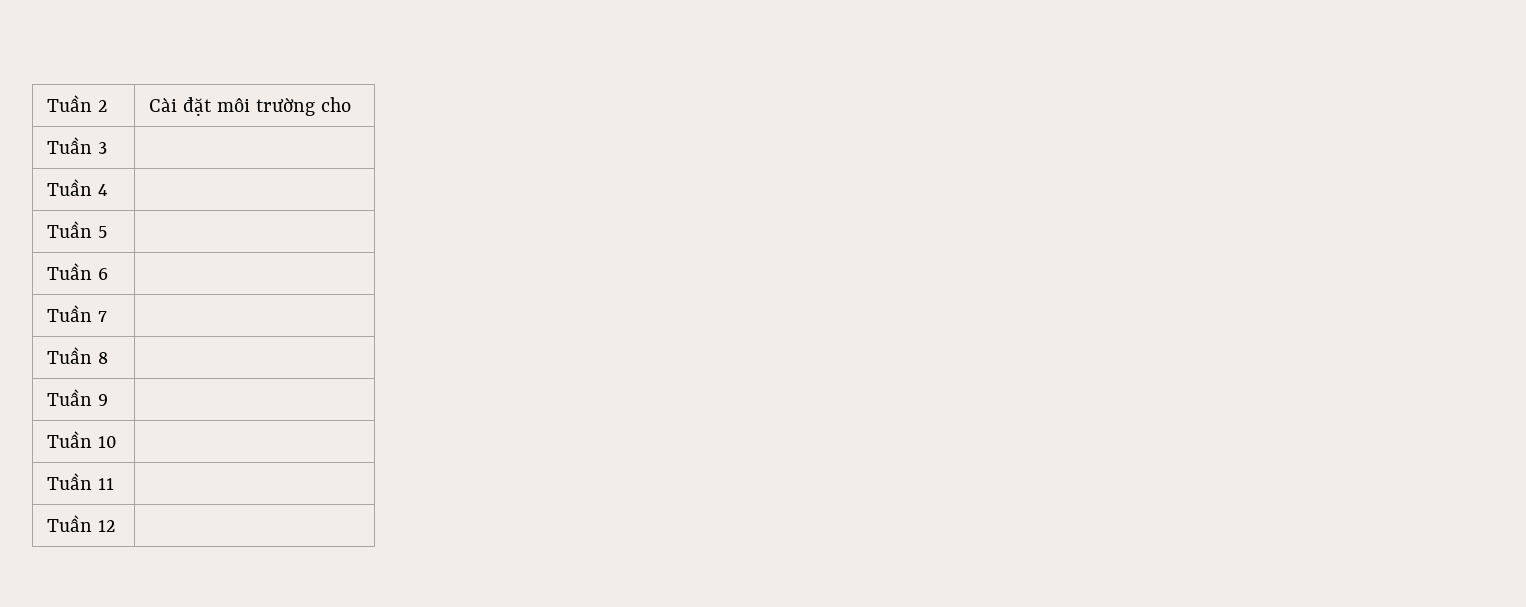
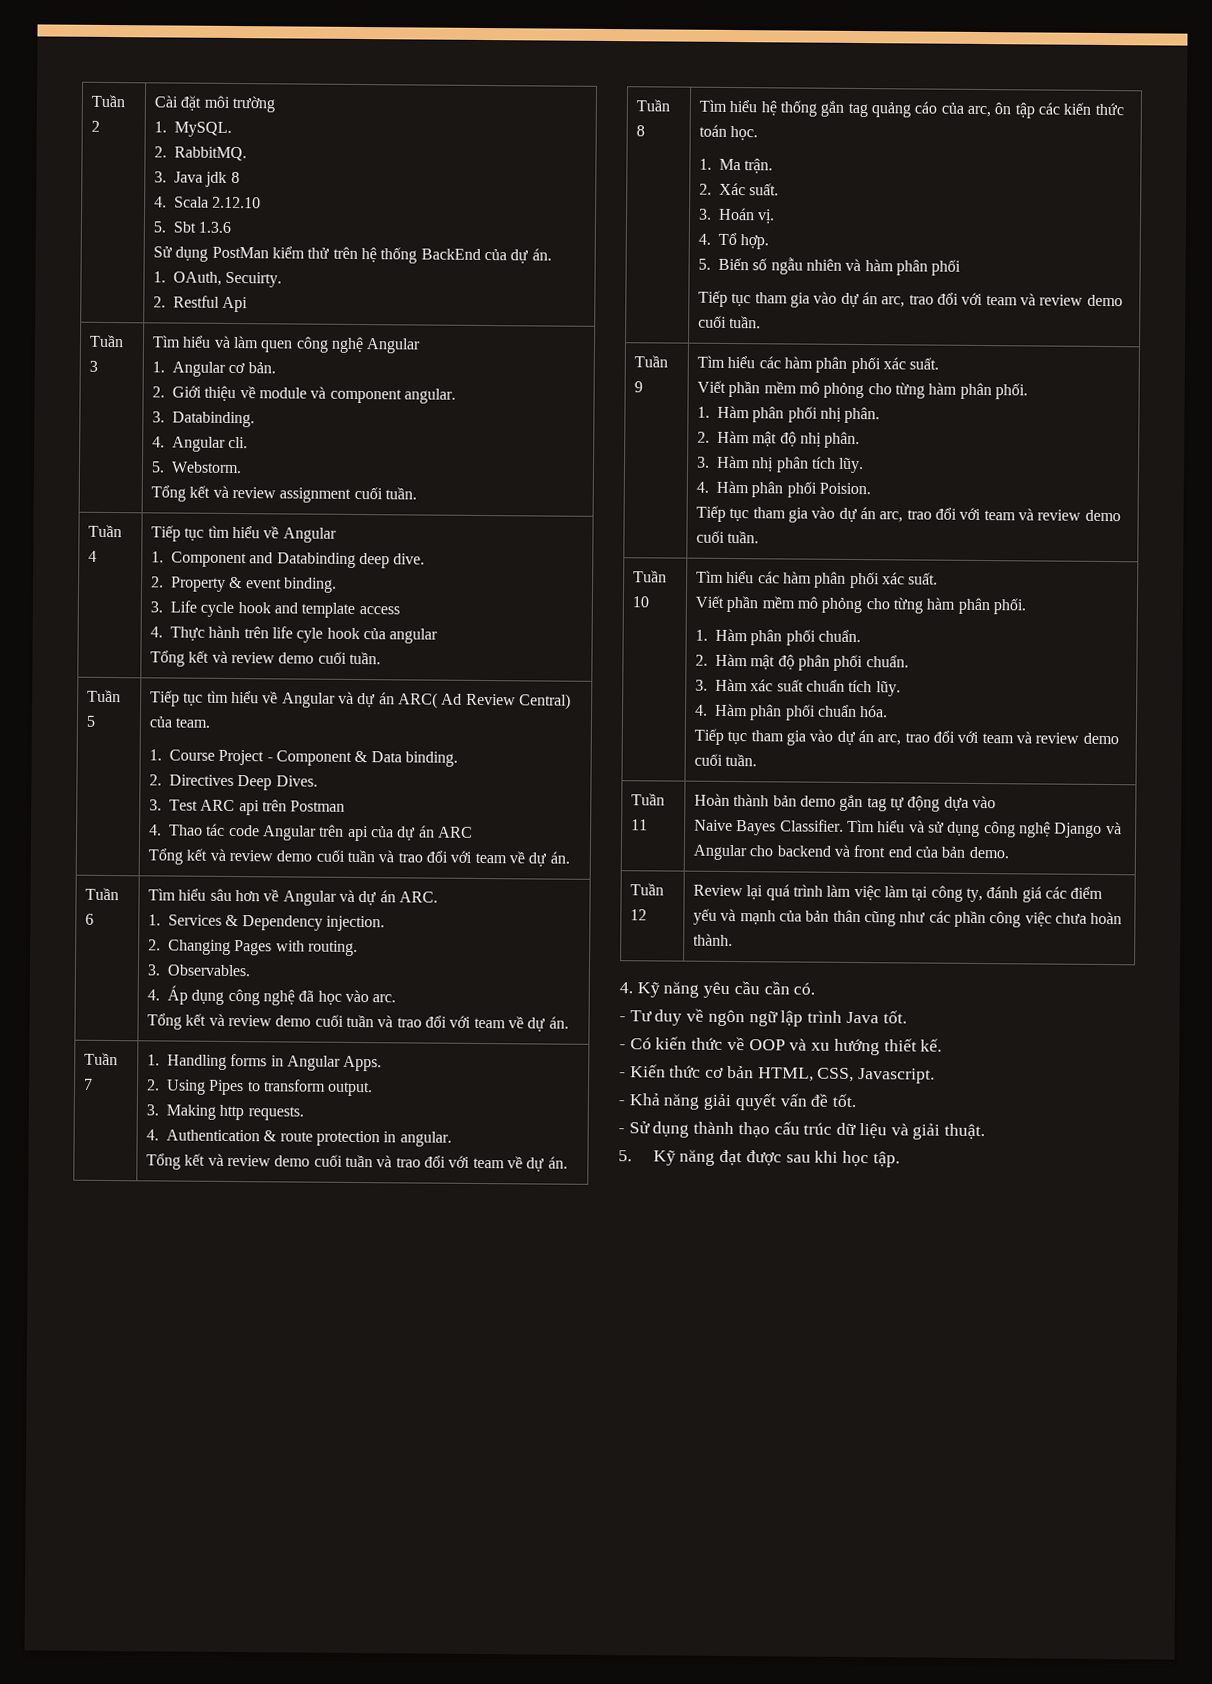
- Tuần 2 | Cài đặt môi trường cho
- Tuần 3 |
- Tuần 4 |
- Tuần 5 |
- Tuần 6 |
- Tuần 7 |
- Tuần 8 |
- Tuần 9 |
- Tuần 10 |
- Tuần 11 |
- Tuần 12 |
+ Tuần 2 | Cài đặt môi trường
+ 1. MySQL.
+ 2. RabbitMQ.
+ 3. Java jdk 8
+ 4. Scala 2.12.10
+ 5. Sbt 1.3.6
+ Sử dụng PostMan kiểm thử trên hệ thống BackEnd của dự án.
+ 1. OAuth, Secuirty.
+ 2. Restful Api
+ Tuần 3 | Tìm hiểu và làm quen công nghệ Angular
+ 1. Angular cơ bản.
+ 2. Giới thiệu về module và component angular.
+ 3. Databinding.
+ 4. Angular cli.
+ 5. Webstorm.
+ Tổng kết và review assignment cuối tuần.
+ Tuần 4 | Tiếp tục tìm hiểu về Angular
+ 1. Component and Databinding deep dive.
+ 2. Property & event binding.
+ 3. Life cycle hook and template access
+ 4. Thực hành trên life cyle hook của angular
+ Tổng kết và review demo cuối tuần.
+ Tuần 5 | Tiếp tục tìm hiểu về Angular và dự án ARC( Ad Review Central) của team.
+ 1. Course Project - Component & Data binding.
+ 2. Directives Deep Dives.
+ 3. Test ARC api trên Postman
+ 4. Thao tác code Angular trên api của dự án ARC
+ Tổng kết và review demo cuối tuần và trao đổi với team về dự án.
+ Tuần 6 | Tìm hiểu sâu hơn về Angular và dự án ARC.
+ 1. Services & Dependency injection.
+ 2. Changing Pages with routing.
+ 3. Observables.
+ 4. Áp dụng công nghệ đã học vào arc.
+ Tổng kết và review demo cuối tuần và trao đổi với team về dự án.
+ Tuần 7 | 1. Handling forms in Angular Apps.
+ 2. Using Pipes to transform output.
+ 3. Making http requests.
+ 4. Authentication & route protection in angular.
+ Tổng kết và review demo cuối tuần và trao đổi với team về dự án.
+ Tuần 8 | Tìm hiểu hệ thống gắn tag quảng cáo của arc, ôn tập các kiến thức toán học.
+ 1. Ma trận.
+ 2. Xác suất.
+ 3. Hoán vị.
+ 4. Tổ hợp.
+ 5. Biến số ngẫu nhiên và hàm phân phối
+ Tiếp tục tham gia vào dự án arc, trao đổi với team và review demo cuối tuần.
+ Tuần 9 | Tìm hiểu các hàm phân phối xác suất.
+ Viết phần mềm mô phỏng cho từng hàm phân phối.
+ 1. Hàm phân phối nhị phân.
+ 2. Hàm mật độ nhị phân.
+ 3. Hàm nhị phân tích lũy.
+ 4. Hàm phân phối Poision.
+ Tiếp tục tham gia vào dự án arc, trao đổi với team và review demo cuối tuần.
+ Tuần 10 | Tìm hiểu các hàm phân phối xác suất.
+ Viết phần mềm mô phỏng cho từng hàm phân phối.
+ 1. Hàm phân phối chuẩn.
+ 2. Hàm mật độ phân phối chuẩn.
+ 3. Hàm xác suất chuẩn tích lũy.
+ 4. Hàm phân phối chuẩn hóa.
+ Tiếp tục tham gia vào dự án arc, trao đổi với team và review demo cuối tuần.
+ Tuần 11 | Hoàn thành bản demo gắn tag tự động dựa vào
+ Naive Bayes Classifier. Tìm hiểu và sử dụng công nghệ Django và Angular cho backend và front end của bản demo.
+ Tuần 12 | Review lại quá trình làm việc làm tại công ty, đánh giá các điểm yếu và mạnh của bản thân cũng như các phần công việc chưa hoàn thành.
+ 4. Kỹ năng yêu cầu cần có.
+ - Tư duy về ngôn ngữ lập trình Java tốt.
+ - Có kiến thức về OOP và xu hướng thiết kế.
+ - Kiến thức cơ bản HTML, CSS, Javascript.
+ - Khả năng giải quyết vấn đề tốt.
+ - Sử dụng thành thạo cấu trúc dữ liệu và giải thuật.
+ 5. Kỹ năng đạt được sau khi học tập.

